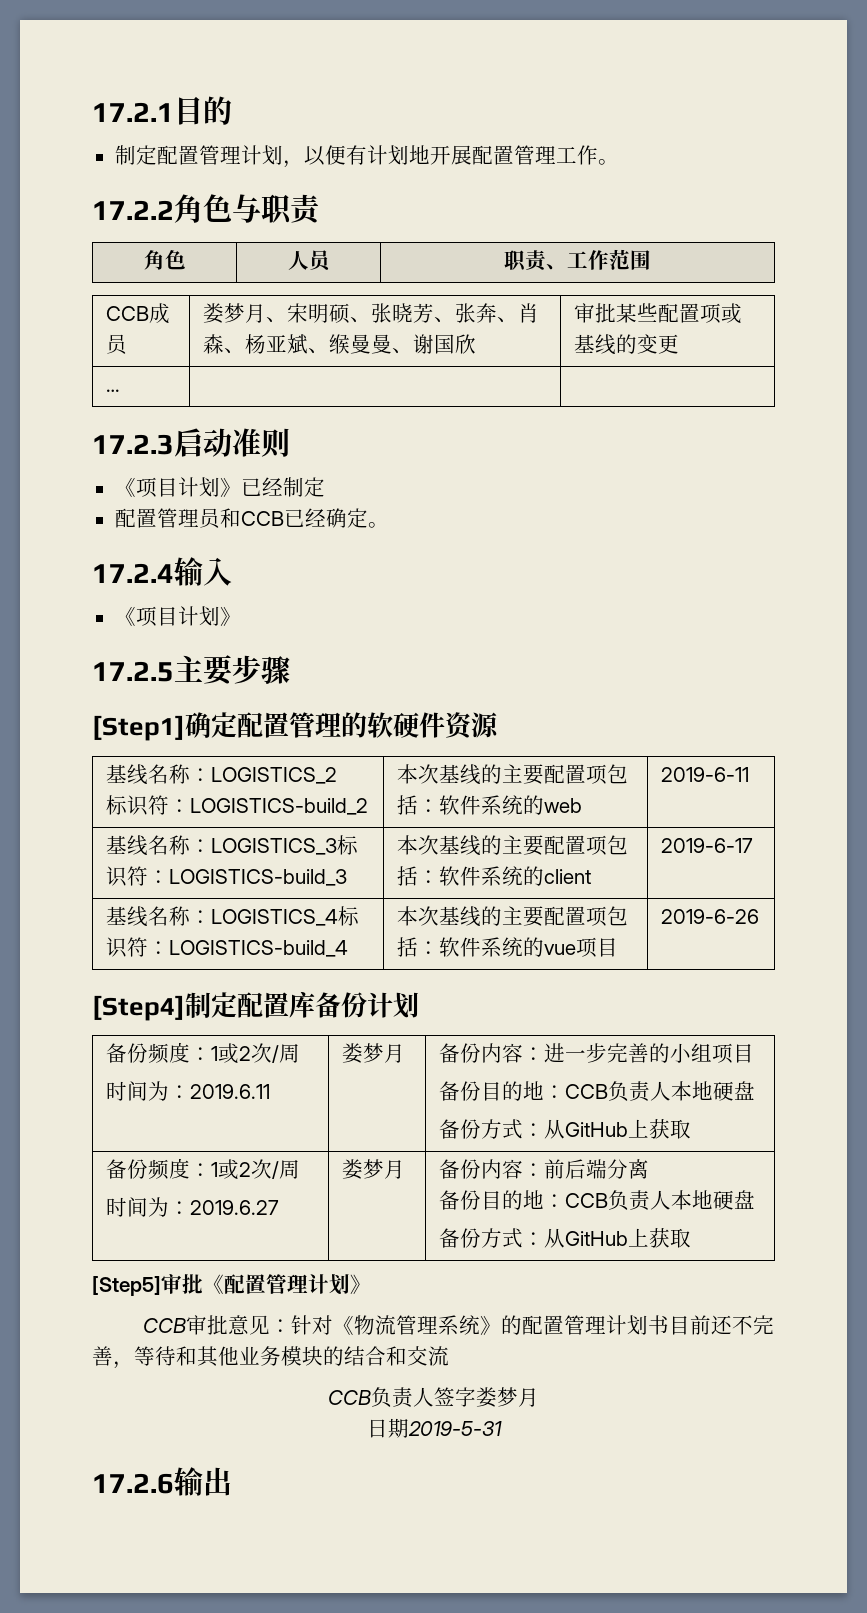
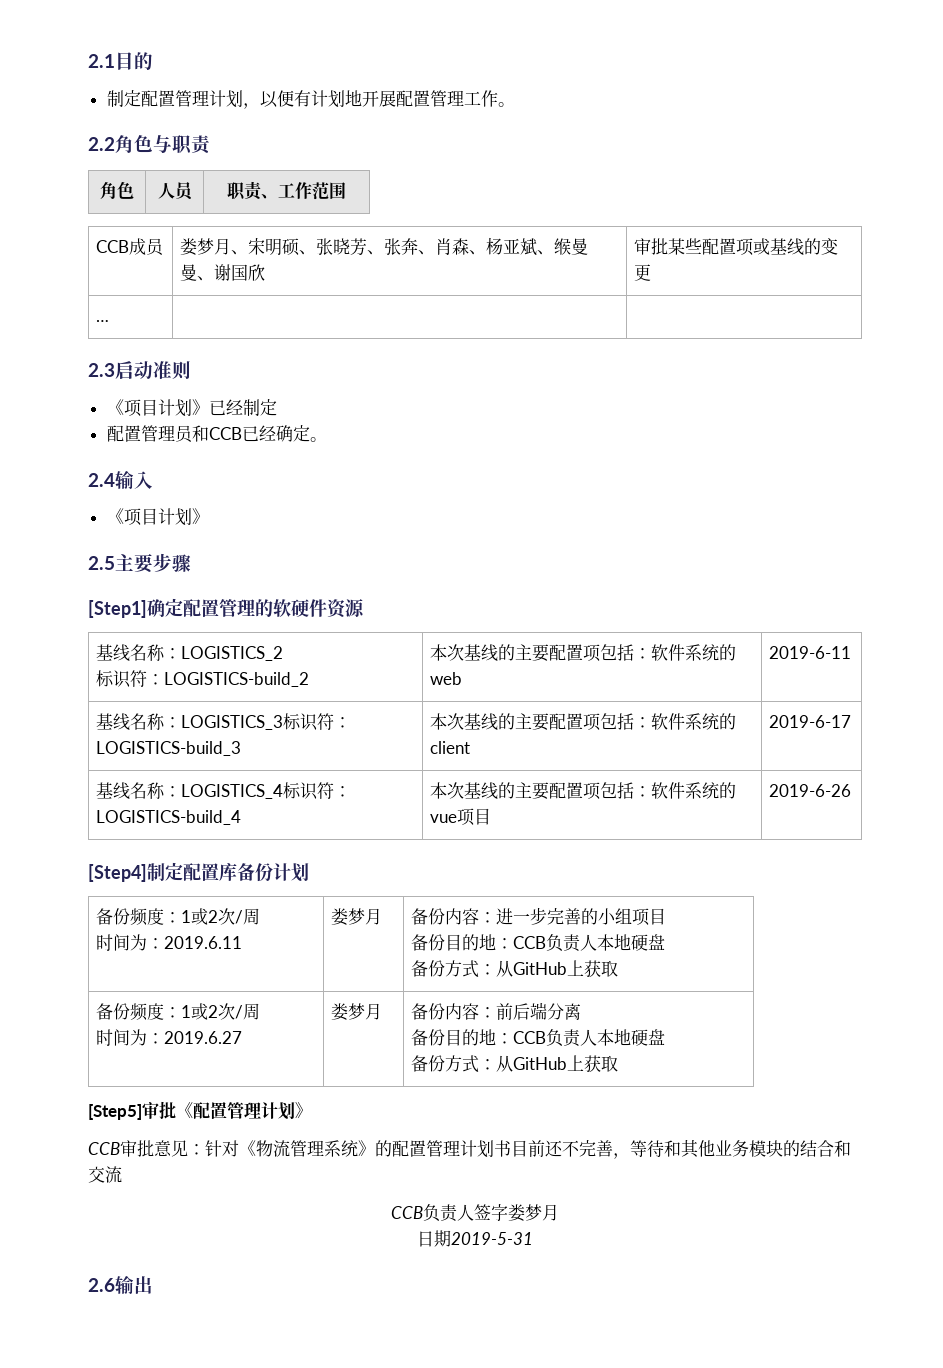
- 17.2.1目的
+ 2.1目的
- 17.2.2角色与职责
+ 2.2角色与职责
- 17.2.3启动准则
+ 2.3启动准则
- 17.2.4输入
+ 2.4输入
- 17.2.5主要步骤
+ 2.5主要步骤
- 17.2.6输出
+ 2.6输出

